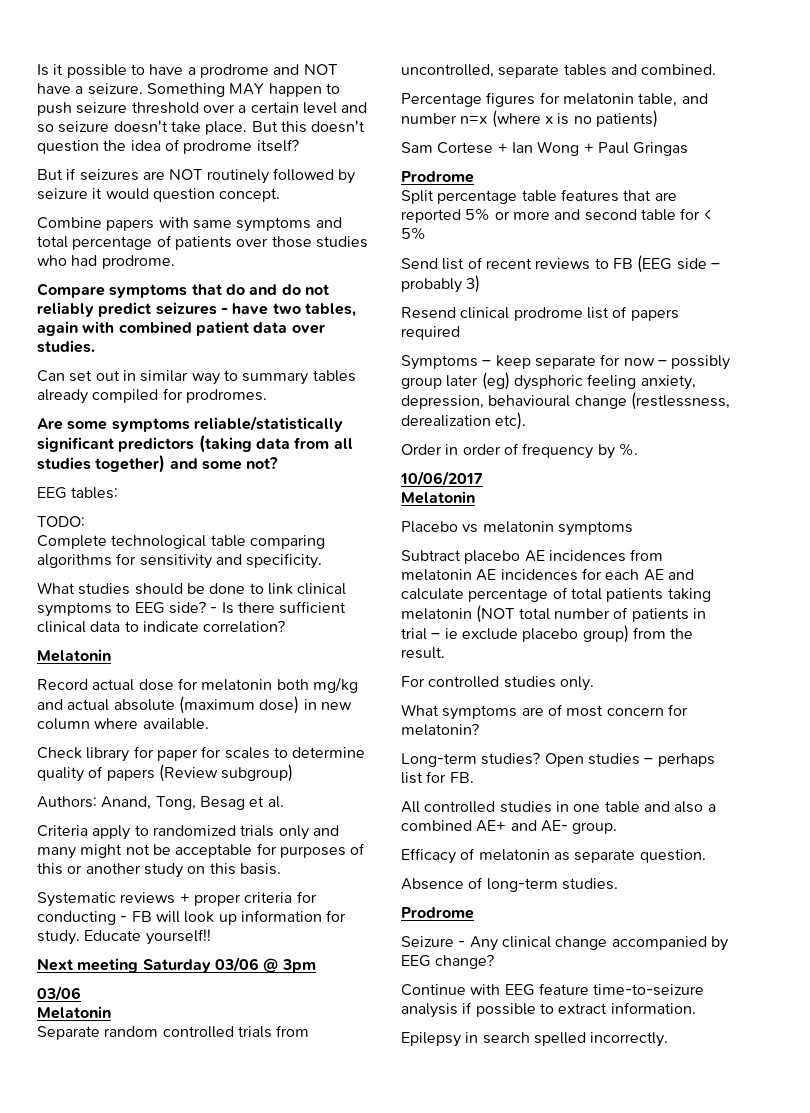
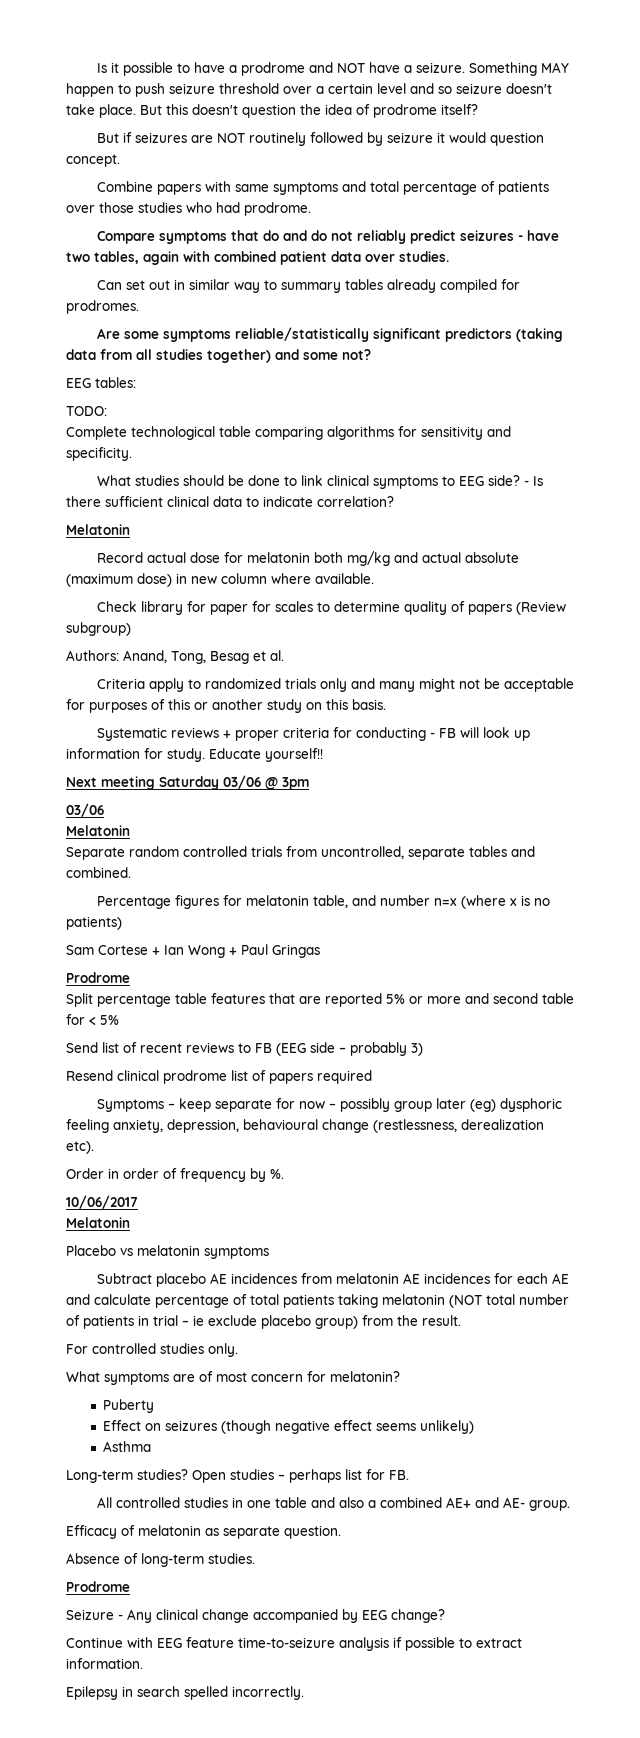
+ Puberty
+ Effect on seizures (though negative effect seems unlikely)
+ Asthma

